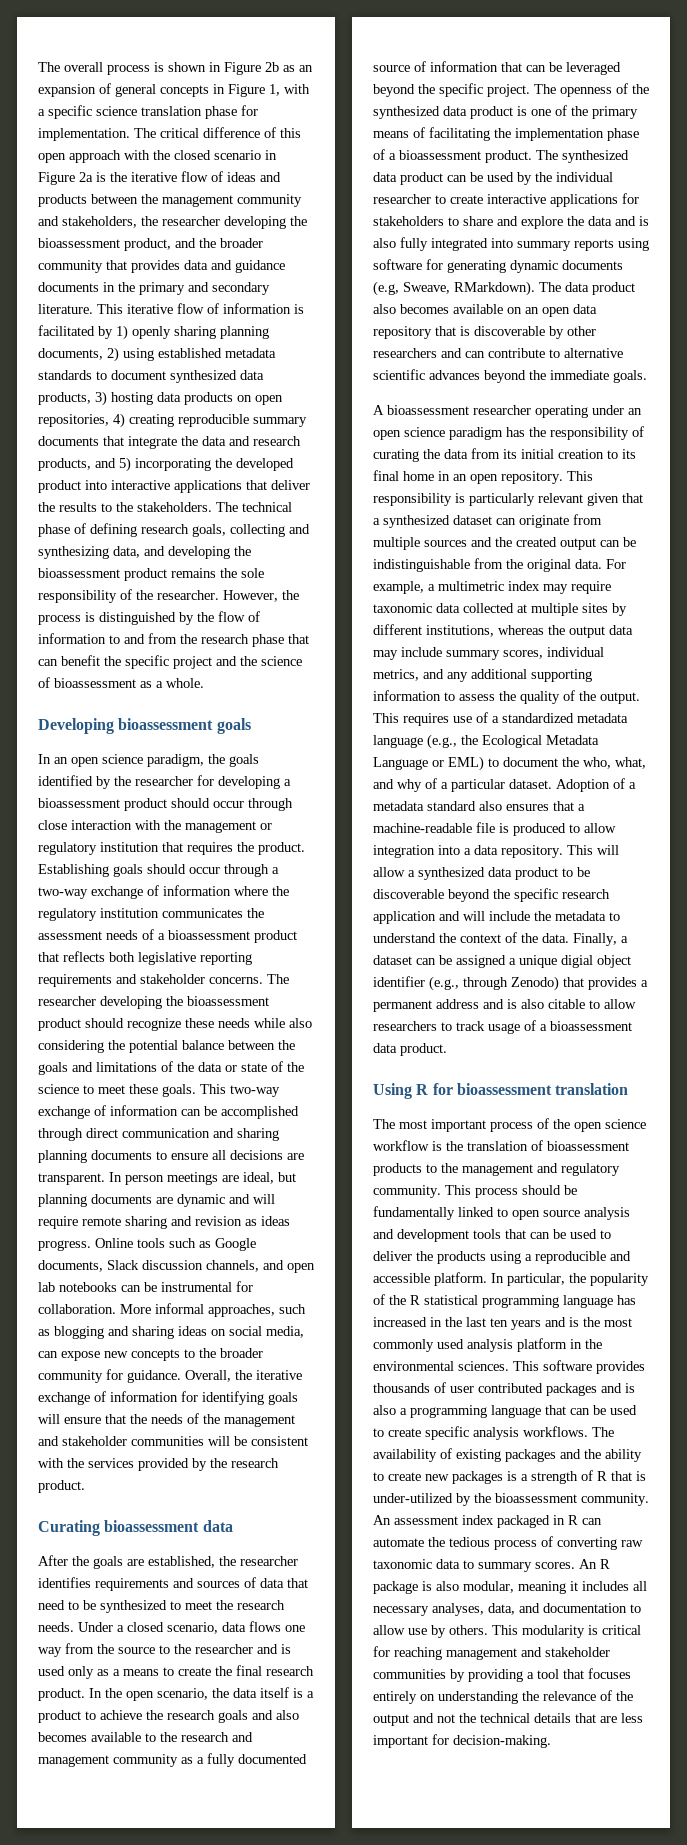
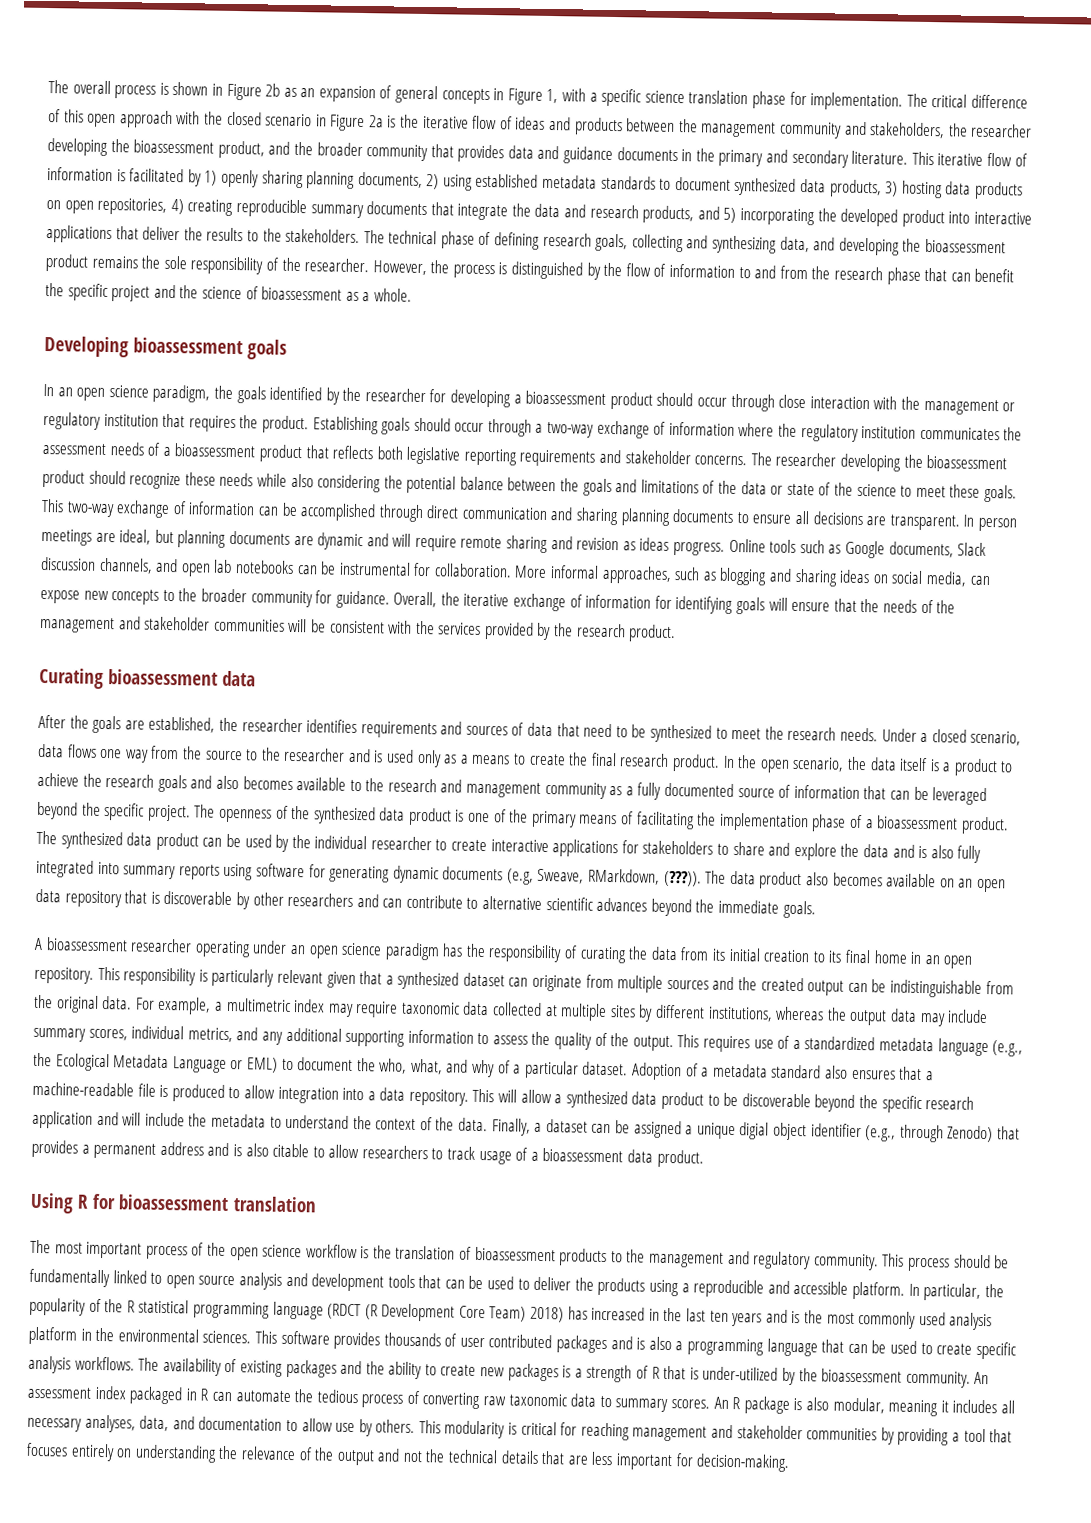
- The synthesized data product can be used by the individual researcher to create interactive applications for stakeholders to share and explore the data and is also fully integrated into summary reports using software for generating dynamic documents (e.g, Sweave, RMarkdown).
+ The synthesized data product can be used by the individual researcher to create interactive applications for stakeholders to share and explore the data and is also fully integrated into summary reports using software for generating dynamic documents (e.g, Sweave, RMarkdown, (???)).
- In particular, the popularity of the R statistical programming language has increased in the last ten years and is the most commonly used analysis platform in the environmental sciences.
+ In particular, the popularity of the R statistical programming language (RDCT (R Development Core Team) 2018) has increased in the last ten years and is the most commonly used analysis platform in the environmental sciences.

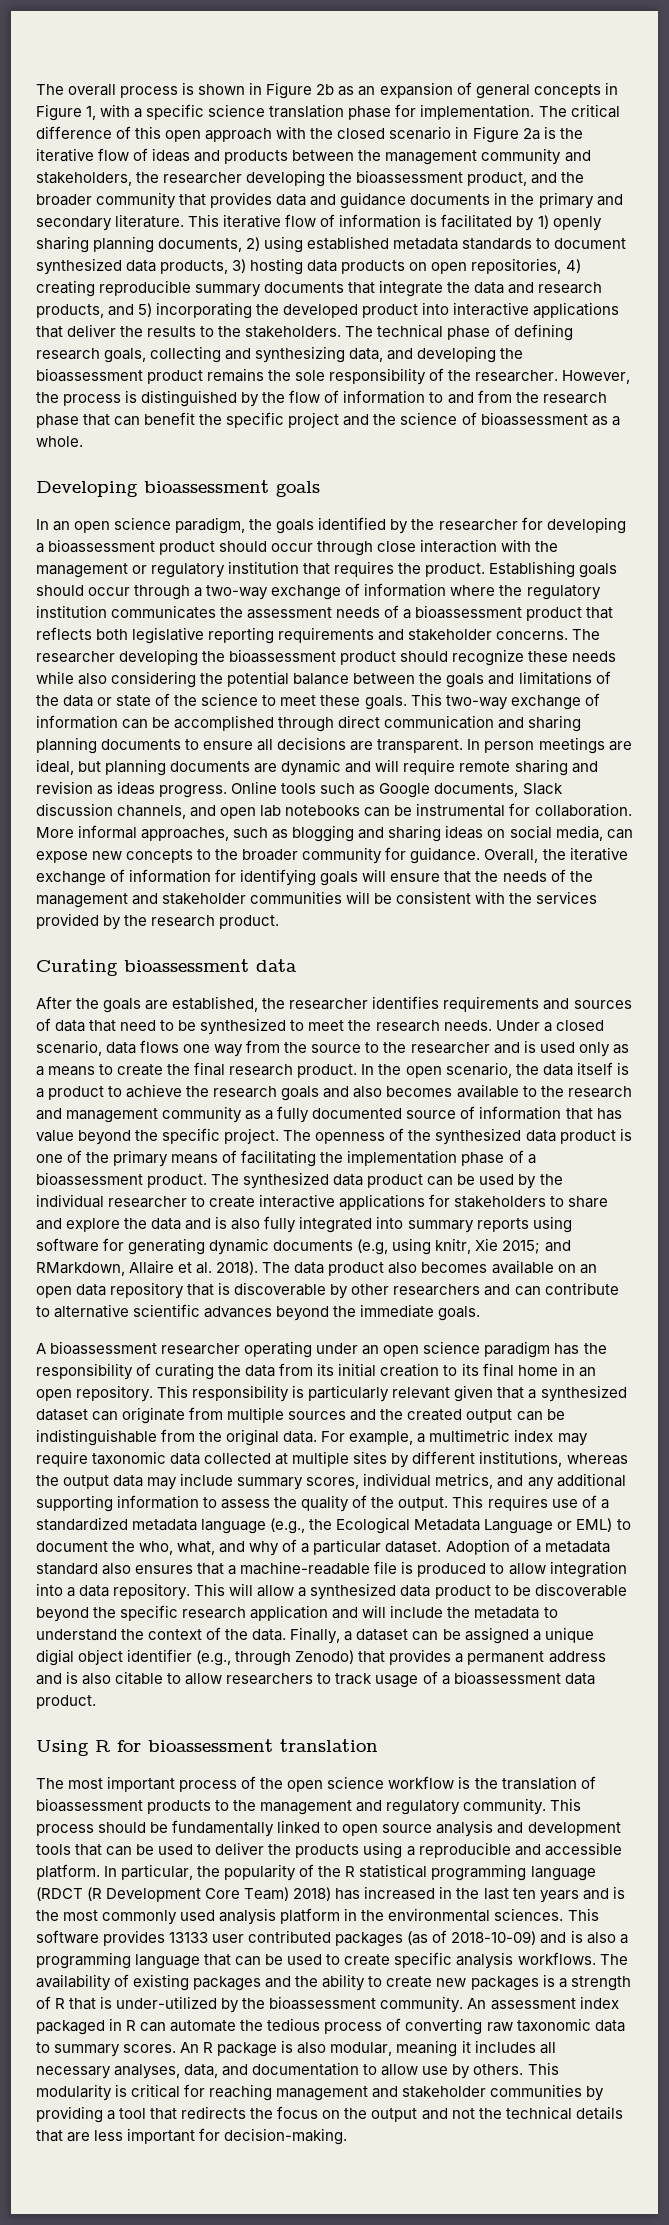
- In the open scenario, the data itself is a product to achieve the research goals and also becomes available to the research and management community as a fully documented source of information that can be leveraged beyond the specific project.
+ In the open scenario, the data itself is a product to achieve the research goals and also becomes available to the research and management community as a fully documented source of information that has value beyond the specific project.
- The synthesized data product can be used by the individual researcher to create interactive applications for stakeholders to share and explore the data and is also fully integrated into summary reports using software for generating dynamic documents (e.g, Sweave, RMarkdown, (???)).
+ The synthesized data product can be used by the individual researcher to create interactive applications for stakeholders to share and explore the data and is also fully integrated into summary reports using software for generating dynamic documents (e.g, using knitr, Xie 2015; and RMarkdown, Allaire et al. 2018).
- This software provides thousands of user contributed packages and is also a programming language that can be used to create specific analysis workflows.
+ This software provides 13133 user contributed packages (as of 2018-10-09) and is also a programming language that can be used to create specific analysis workflows.
- This modularity is critical for reaching management and stakeholder communities by providing a tool that focuses entirely on understanding the relevance of the output and not the technical details that are less important for decision-making.
+ This modularity is critical for reaching management and stakeholder communities by providing a tool that redirects the focus on the output and not the technical details that are less important for decision-making.

